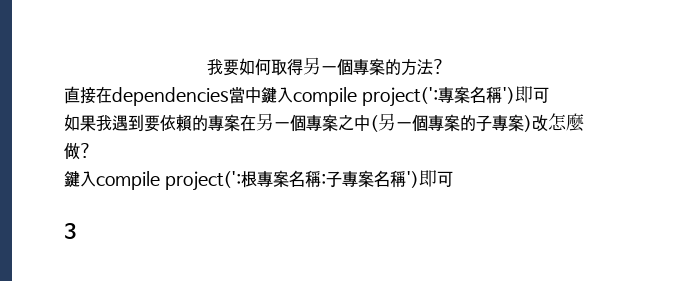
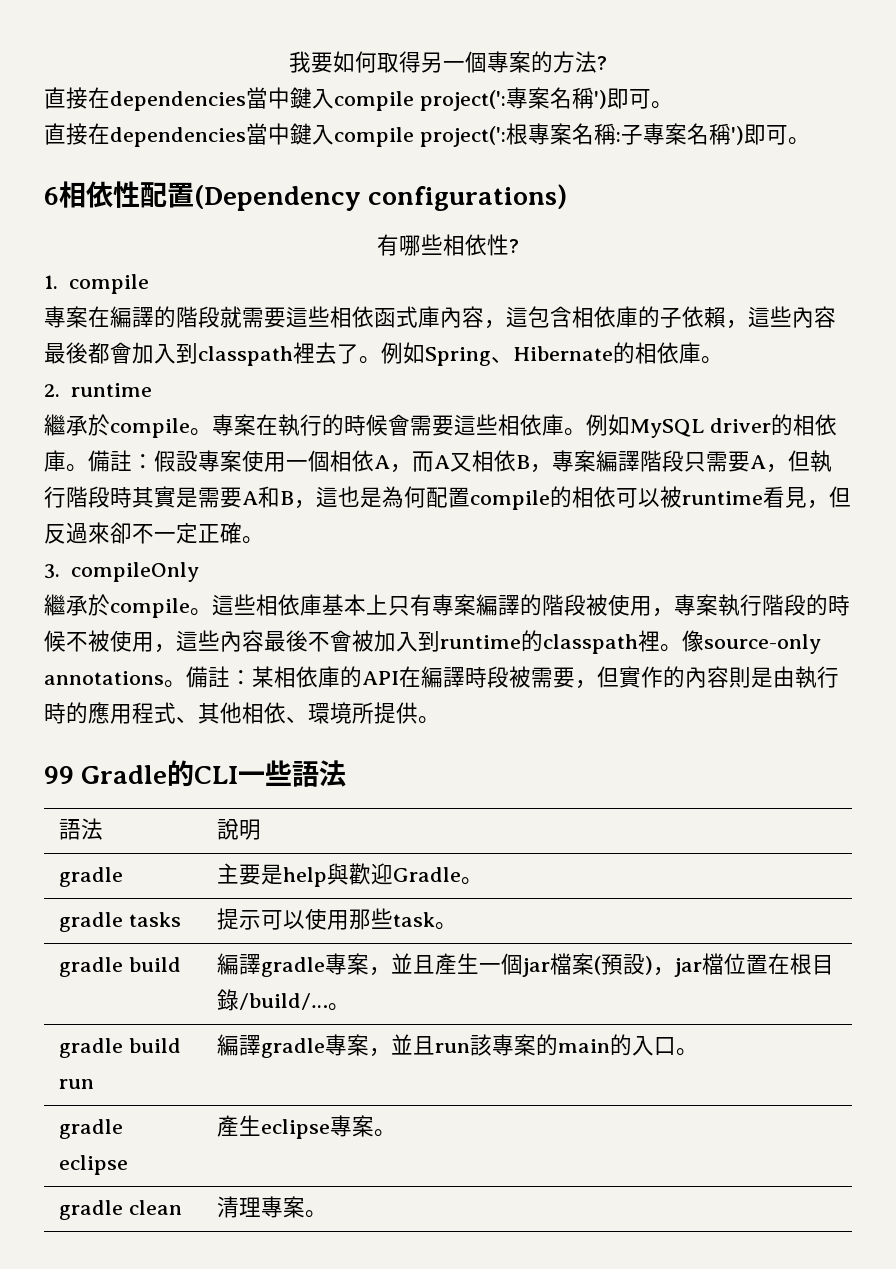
- 直接在dependencies當中鍵入compile project(':專案名稱')即可
- 如果我遇到要依賴的專案在另一個專案之中(另一個專案的子專案)改怎麼做?
- 鍵入compile project(':根專案名稱:子專案名稱')即可
- 3
+ 直接在dependencies當中鍵入compile project(':專案名稱')即可。
+ 直接在dependencies當中鍵入compile project(':根專案名稱:子專案名稱')即可。
+ 6相依性配置(Dependency configurations)
+ 有哪些相依性?
+ 1. compile
+ 專案在編譯的階段就需要這些相依函式庫內容，這包含相依庫的子依賴，這些內容最後都會加入到classpath裡去了。例如Spring、Hibernate的相依庫。
+ 2. runtime
+ 繼承於compile。專案在執行的時候會需要這些相依庫。例如MySQL driver的相依庫。備註：假設專案使用一個相依A，而A又相依B，專案編譯階段只需要A，但執行階段時其實是需要A和B，這也是為何配置compile的相依可以被runtime看見，但反過來卻不一定正確。
+ 3. compileOnly
+ 繼承於compile。這些相依庫基本上只有專案編譯的階段被使用，專案執行階段的時候不被使用，這些內容最後不會被加入到runtime的classpath裡。像source-only annotations。備註：某相依庫的API在編譯時段被需要，但實作的內容則是由執行時的應用程式、其他相依、環境所提供。
+ 99 Gradle的CLI一些語法
+ 語法 | 說明
+ gradle | 主要是help與歡迎Gradle。
+ gradle tasks | 提示可以使用那些task。
+ gradle build | 編譯gradle專案，並且產生一個jar檔案(預設)，jar檔位置在根目錄/build/…。
+ gradle build run | 編譯gradle專案，並且run該專案的main的入口。
+ gradle eclipse | 產生eclipse專案。
+ gradle clean | 清理專案。

